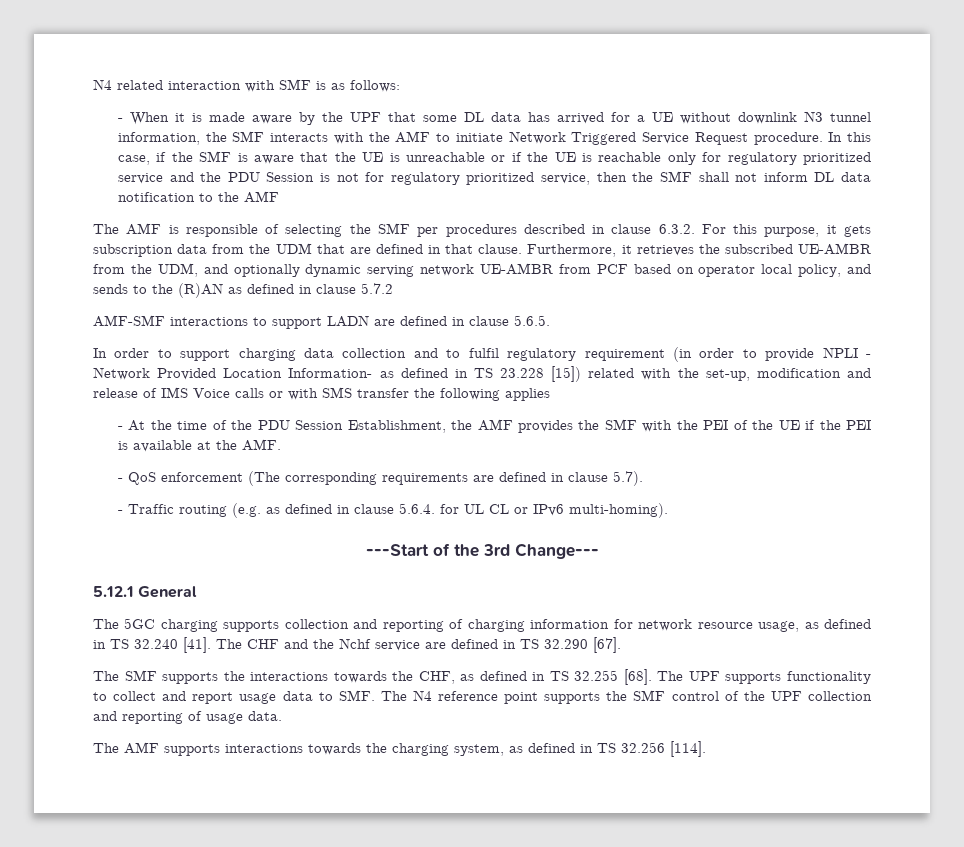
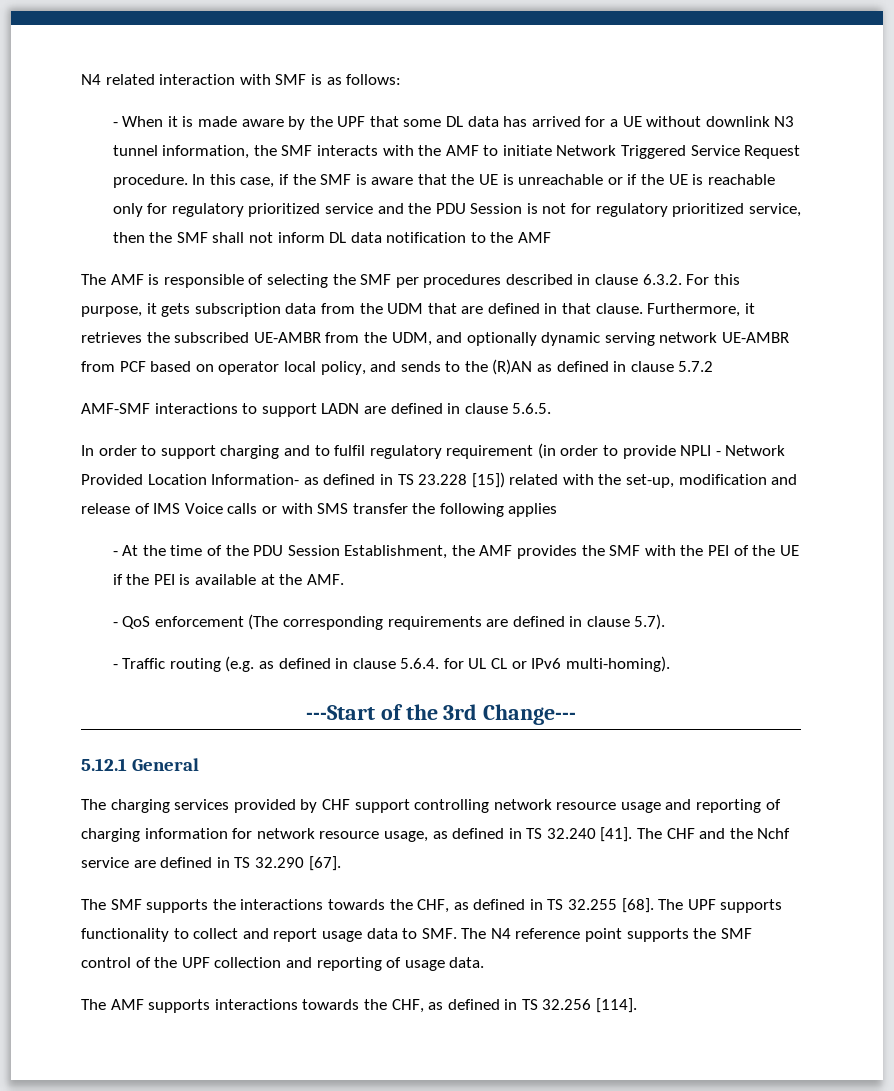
- In order to support charging data collection and to fulfil regulatory requirement (in order to provide NPLI - Network Provided Location Information- as defined in TS 23.228 [15]) related with the set-up, modification and release of IMS Voice calls or with SMS transfer the following applies
+ In order to support charging and to fulfil regulatory requirement (in order to provide NPLI - Network Provided Location Information- as defined in TS 23.228 [15]) related with the set-up, modification and release of IMS Voice calls or with SMS transfer the following applies
- The 5GC charging supports collection and reporting of charging information for network resource usage, as defined in TS 32.240 [41].
+ The charging services provided by CHF support controlling network resource usage and reporting of charging information for network resource usage, as defined in TS 32.240 [41].
- The AMF supports interactions towards the charging system, as defined in TS 32.256 [114].
+ The AMF supports interactions towards the CHF, as defined in TS 32.256 [114].

